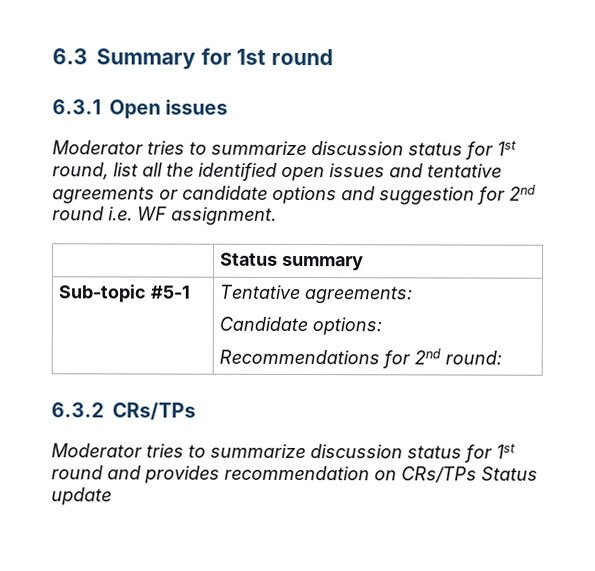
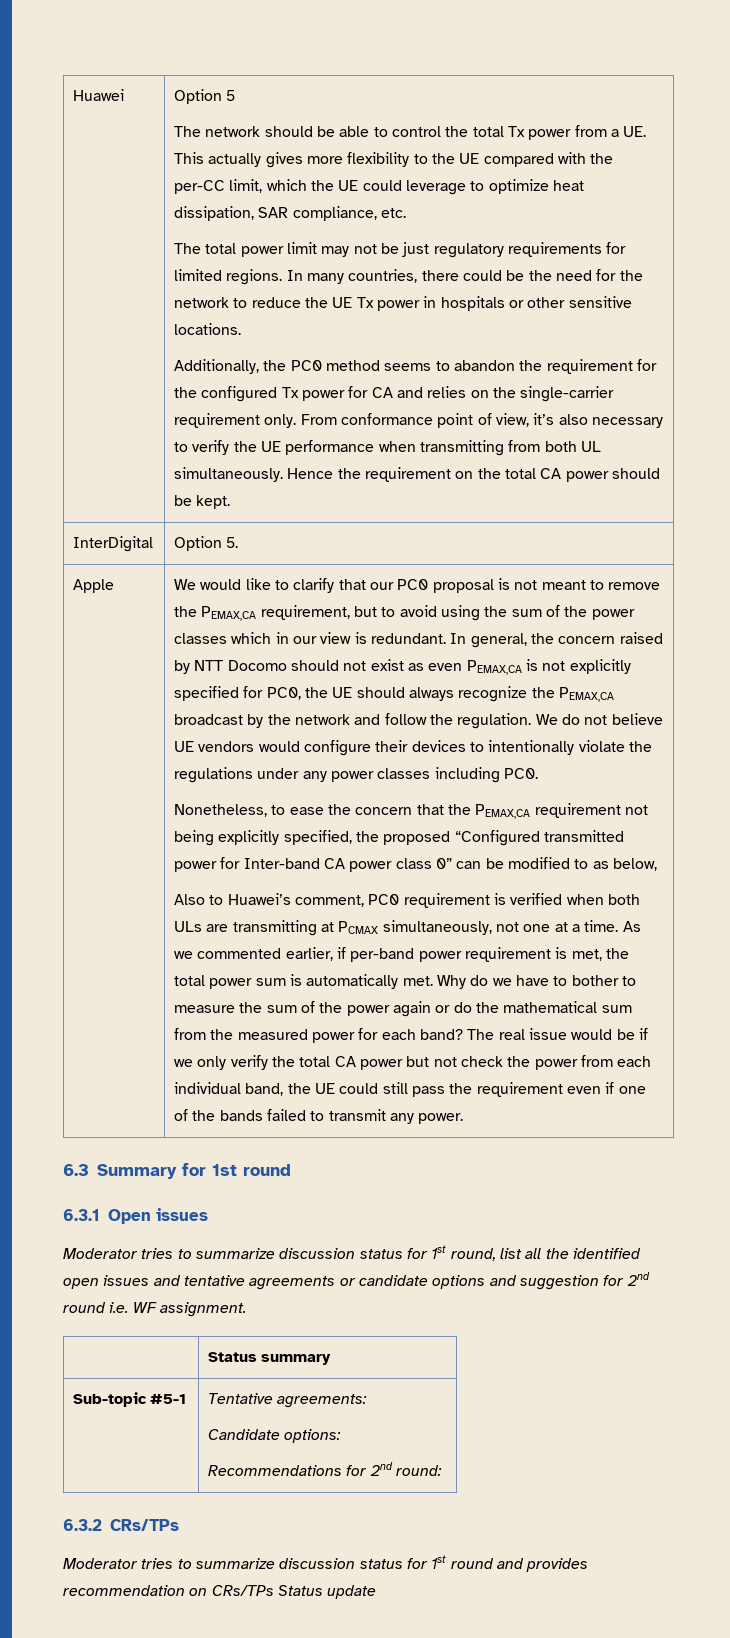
+ Huawei | Option 5
+ The network should be able to control the total Tx power from a UE. This actually gives more flexibility to the UE compared with the per-CC limit, which the UE could leverage to optimize heat dissipation, SAR compliance, etc.
+ The total power limit may not be just regulatory requirements for limited regions. In many countries, there could be the need for the network to reduce the UE Tx power in hospitals or other sensitive locations.
+ Additionally, the PC0 method seems to abandon the requirement for the configured Tx power for CA and relies on the single-carrier requirement only. From conformance point of view, it’s also necessary to verify the UE performance when transmitting from both UL simultaneously. Hence the requirement on the total CA power should be kept.
+ InterDigital | Option 5.
+ Apple | We would like to clarify that our PC0 proposal is not meant to remove the PEMAX,CA requirement, but to avoid using the sum of the power classes which in our view is redundant. In general, the concern raised by NTT Docomo should not exist as even PEMAX,CA is not explicitly specified for PC0, the UE should always recognize the PEMAX,CA broadcast by the network and follow the regulation. We do not believe UE vendors would configure their devices to intentionally violate the regulations under any power classes including PC0.
+ Nonetheless, to ease the concern that the PEMAX,CA requirement not being explicitly specified, the proposed “Configured transmitted power for Inter-band CA power class 0” can be modified to as below,
+ Also to Huawei’s comment, PC0 requirement is verified when both ULs are transmitting at PCMAX simultaneously, not one at a time. As we commented earlier, if per-band power requirement is met, the total power sum is automatically met. Why do we have to bother to measure the sum of the power again or do the mathematical sum from the measured power for each band? The real issue would be if we only verify the total CA power but not check the power from each individual band, the UE could still pass the requirement even if one of the bands failed to transmit any power.

